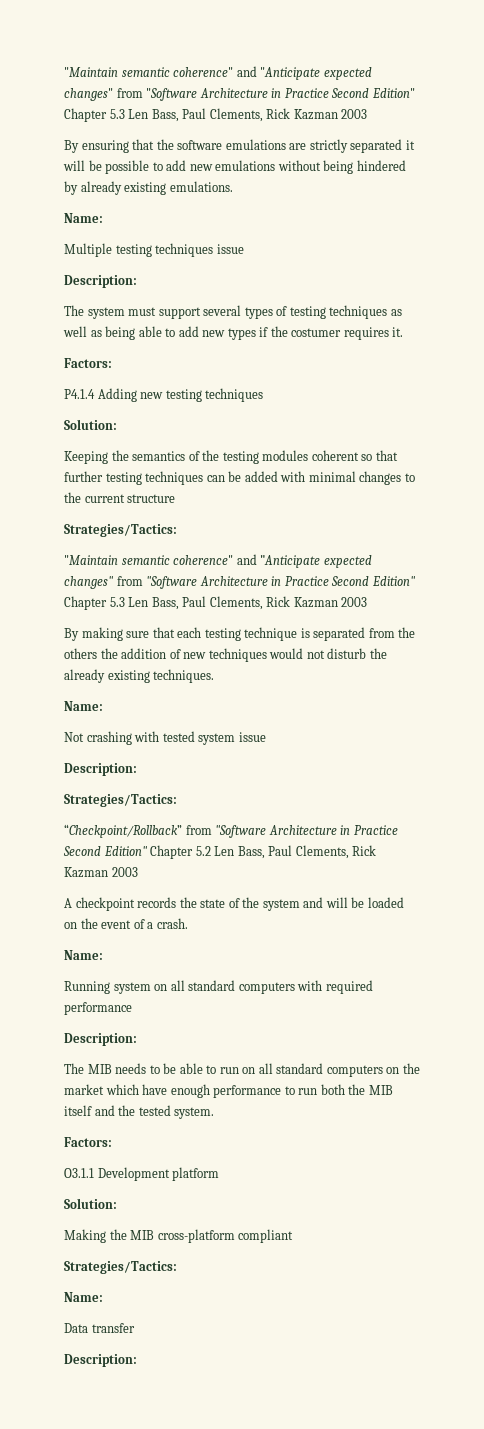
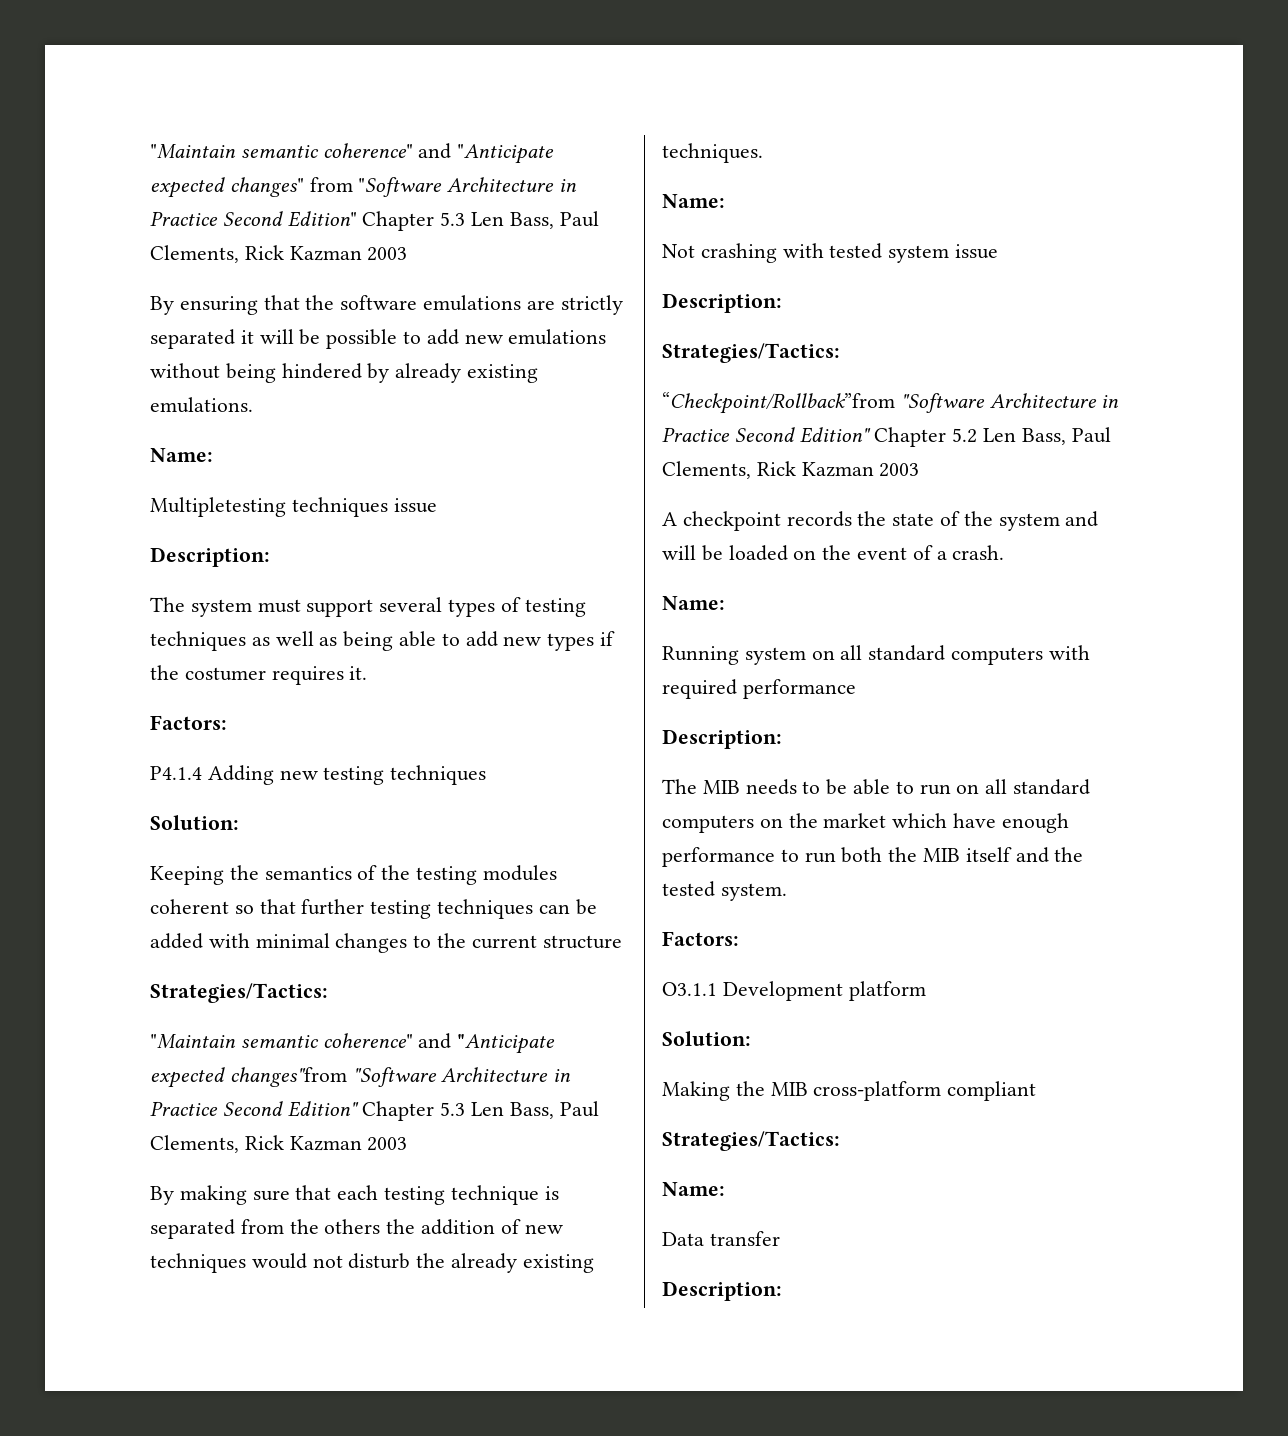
- Multiple testing techniques issue
+ Multipletesting techniques issue
  Keeping the semantics of the testing modules coherent so that further testing techniques can be added with minimal changes to the current structure
  Strategies/Tactics:
- "Maintain semantic coherence" and "Anticipate expected changes" from "Software Architecture in Practice Second Edition" Chapter 5.3 Len Bass, Paul Clements, Rick Kazman 2003
+ "Maintain semantic coherence" and "Anticipate expected changes"from "Software Architecture in Practice Second Edition" Chapter 5.3 Len Bass, Paul Clements, Rick Kazman 2003
- “Checkpoint/Rollback” from "Software Architecture in Practice Second Edition" Chapter 5.2 Len Bass, Paul Clements, Rick Kazman 2003
+ “Checkpoint/Rollback”from "Software Architecture in Practice Second Edition" Chapter 5.2 Len Bass, Paul Clements, Rick Kazman 2003

